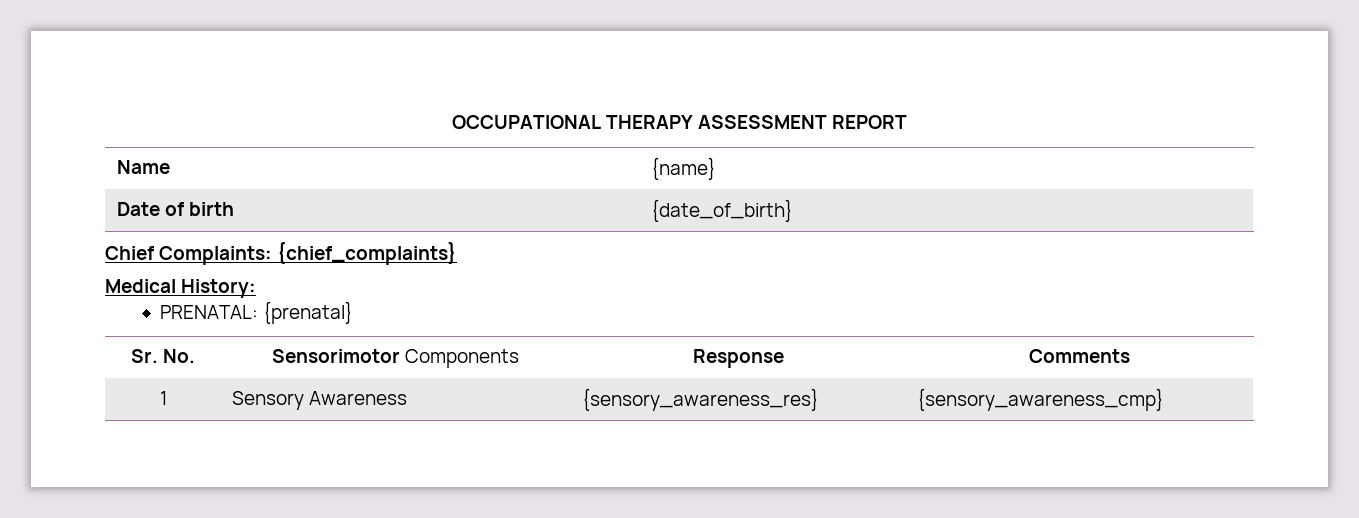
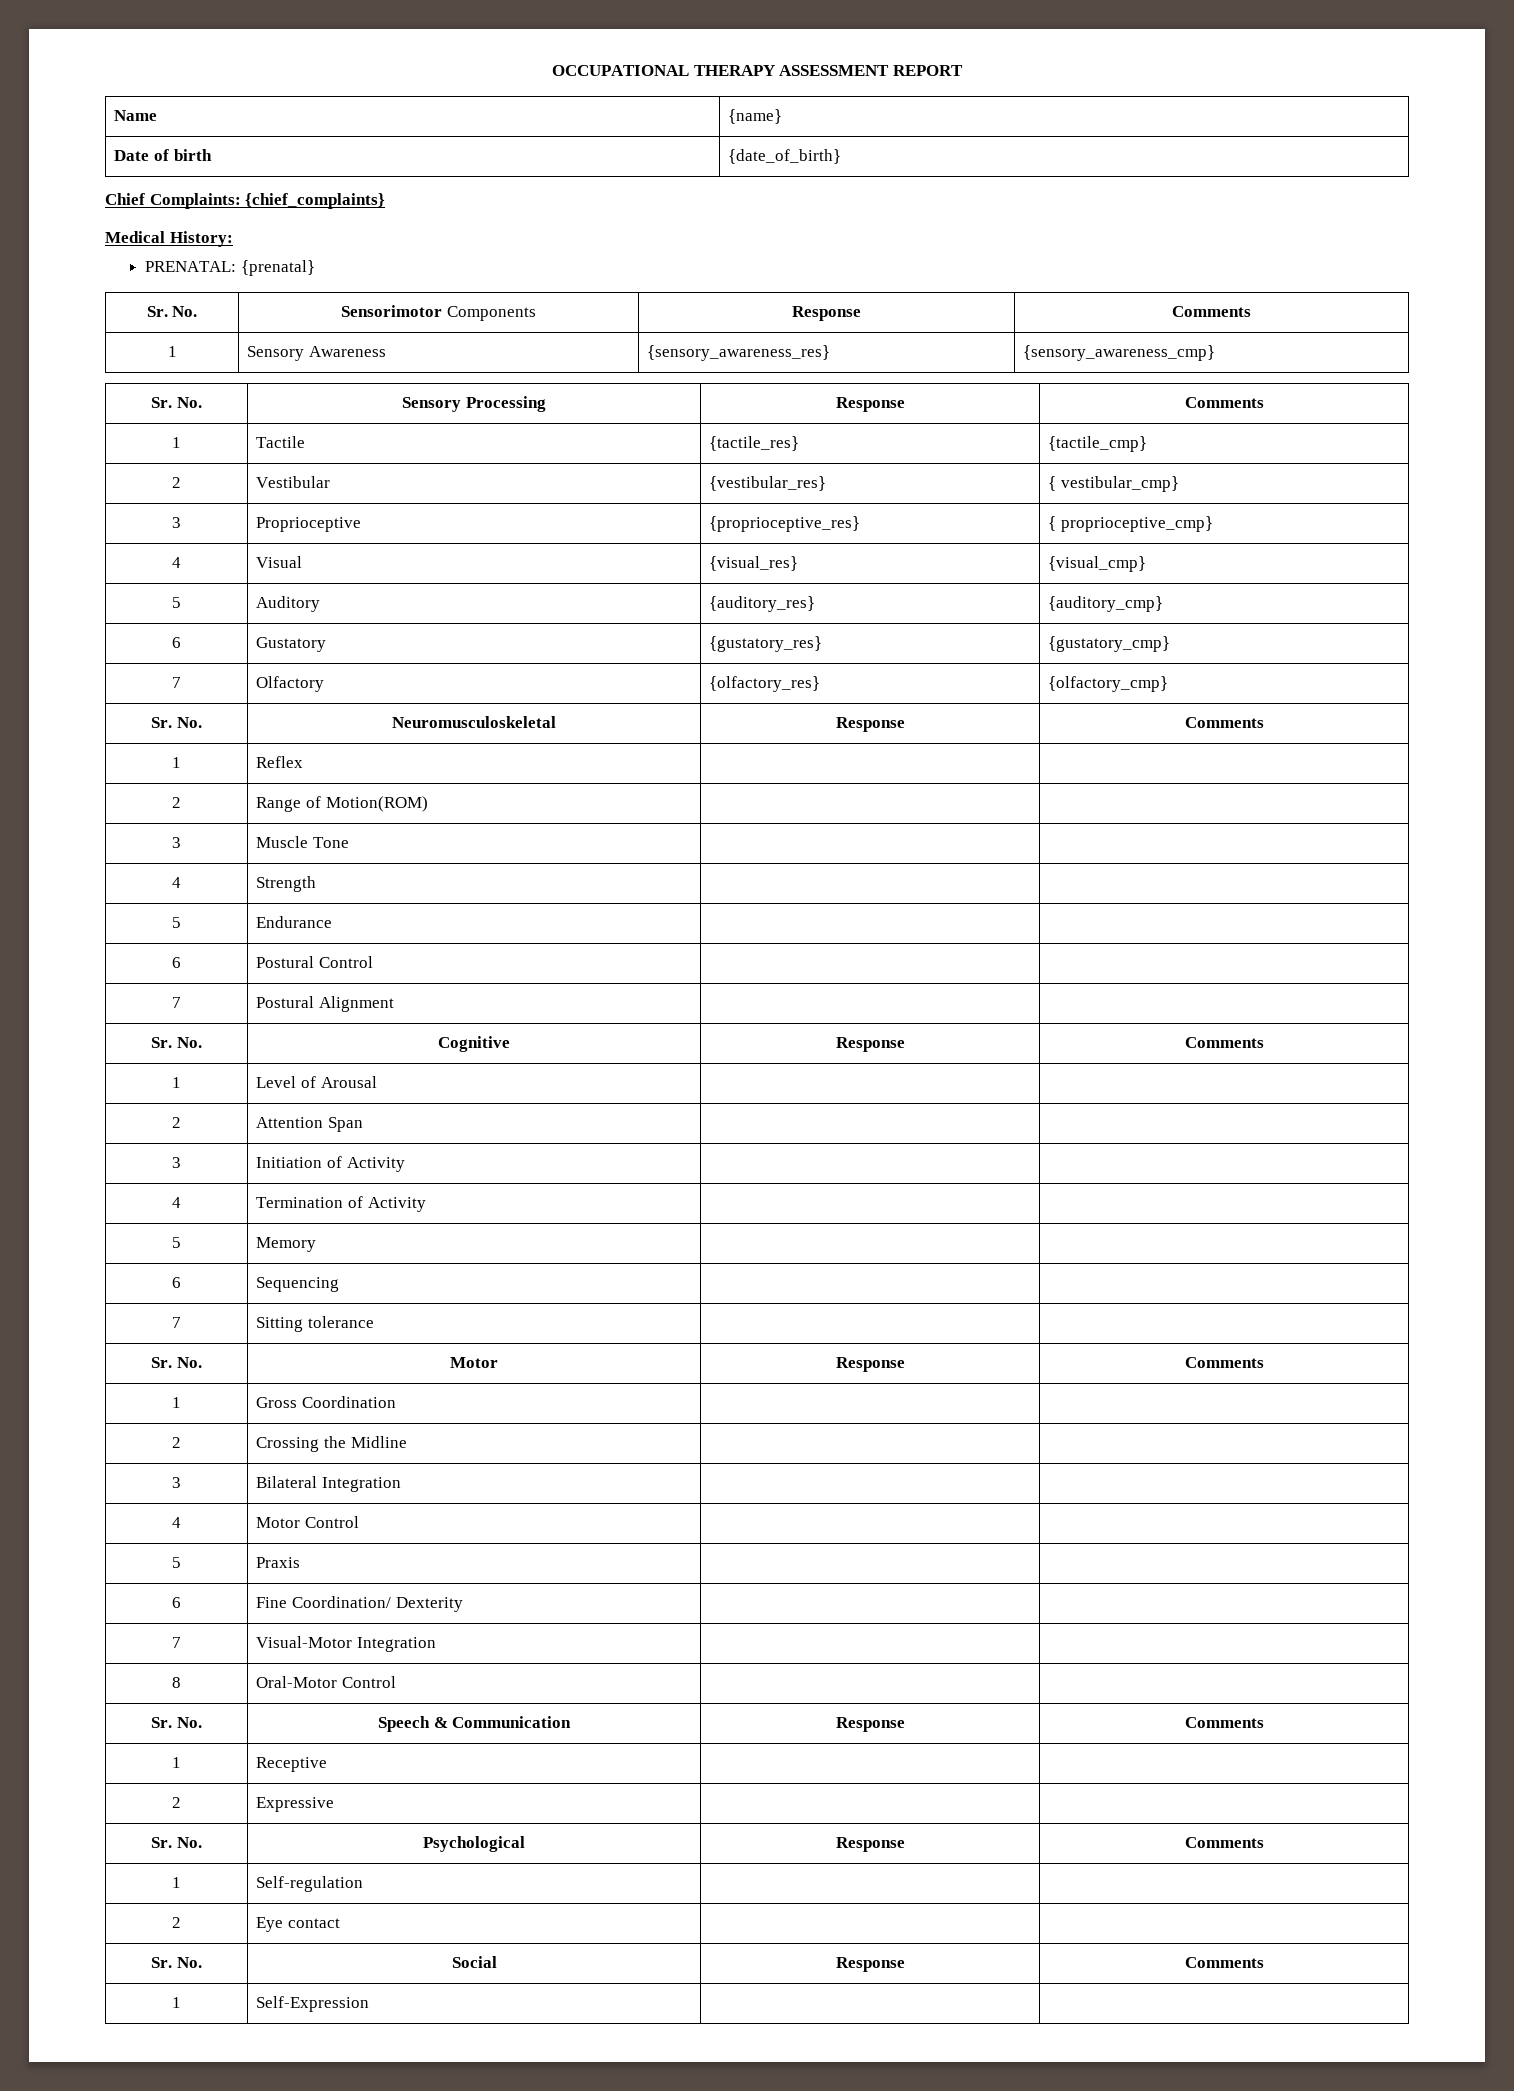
+ Sr. No. | Sensory Processing | Response | Comments
+ 1 | Tactile | {tactile_res} | {tactile_cmp}
+ 2 | Vestibular | {vestibular_res} | { vestibular_cmp}
+ 3 | Proprioceptive | {proprioceptive_res} | { proprioceptive_cmp}
+ 4 | Visual | {visual_res} | {visual_cmp}
+ 5 | Auditory | {auditory_res} | {auditory_cmp}
+ 6 | Gustatory | {gustatory_res} | {gustatory_cmp}
+ 7 | Olfactory | {olfactory_res} | {olfactory_cmp}
+ Sr. No. | Neuromusculoskeletal | Response | Comments
+ 1 | Reflex | |
+ 2 | Range of Motion(ROM) | |
+ 3 | Muscle Tone | |
+ 4 | Strength | |
+ 5 | Endurance | |
+ 6 | Postural Control | |
+ 7 | Postural Alignment | |
+ Sr. No. | Cognitive | Response | Comments
+ 1 | Level of Arousal | |
+ 2 | Attention Span | |
+ 3 | Initiation of Activity | |
+ 4 | Termination of Activity | |
+ 5 | Memory | |
+ 6 | Sequencing | |
+ 7 | Sitting tolerance | |
+ Sr. No. | Motor | Response | Comments
+ 1 | Gross Coordination | |
+ 2 | Crossing the Midline | |
+ 3 | Bilateral Integration | |
+ 4 | Motor Control | |
+ 5 | Praxis | |
+ 6 | Fine Coordination/ Dexterity | |
+ 7 | Visual-Motor Integration | |
+ 8 | Oral-Motor Control | |
+ Sr. No. | Speech & Communication | Response | Comments
+ 1 | Receptive | |
+ 2 | Expressive | |
+ Sr. No. | Psychological | Response | Comments
+ 1 | Self-regulation | |
+ 2 | Eye contact | |
+ Sr. No. | Social | Response | Comments
+ 1 | Self-Expression | |

